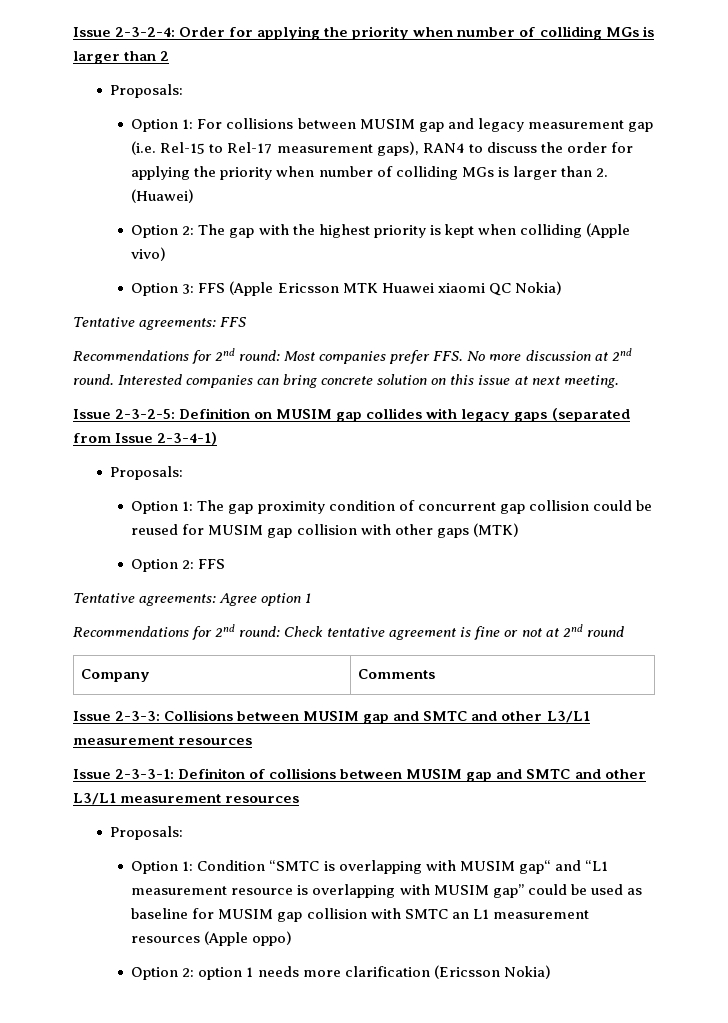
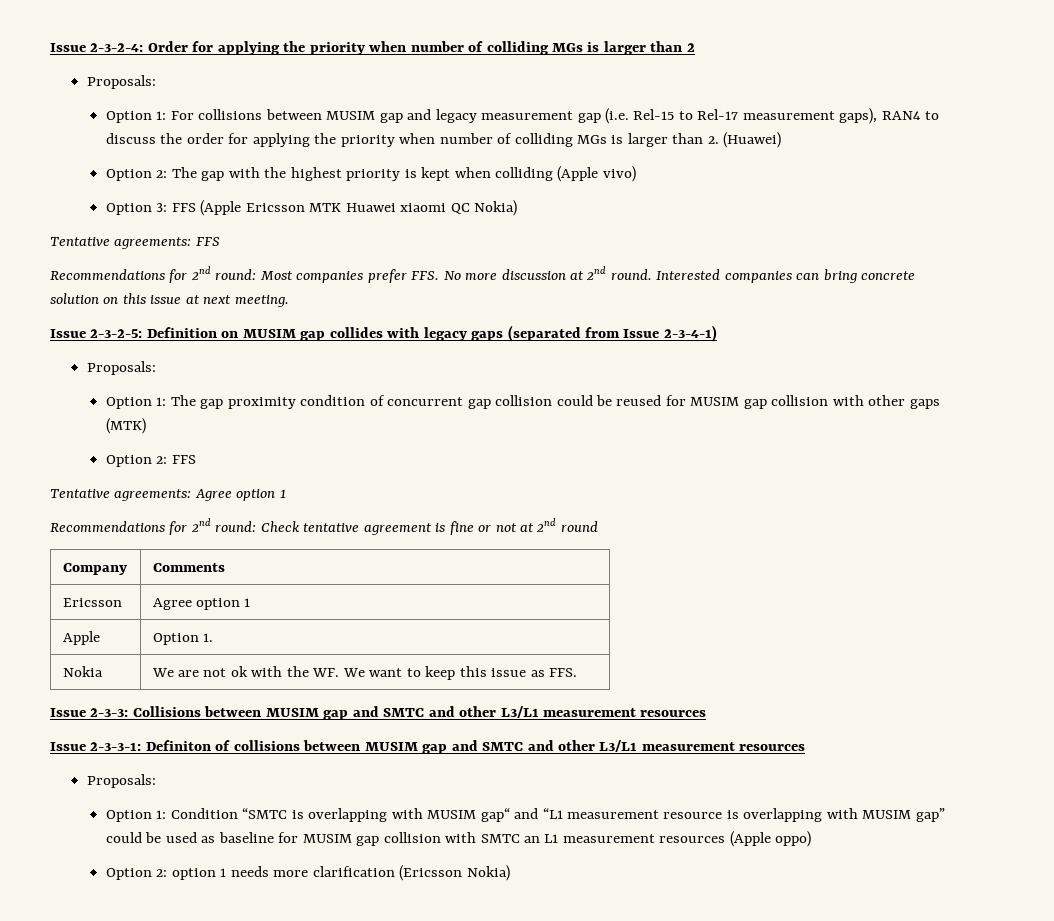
+ Ericsson | Agree option 1
+ Apple | Option 1.
+ Nokia | We are not ok with the WF. We want to keep this issue as FFS.

